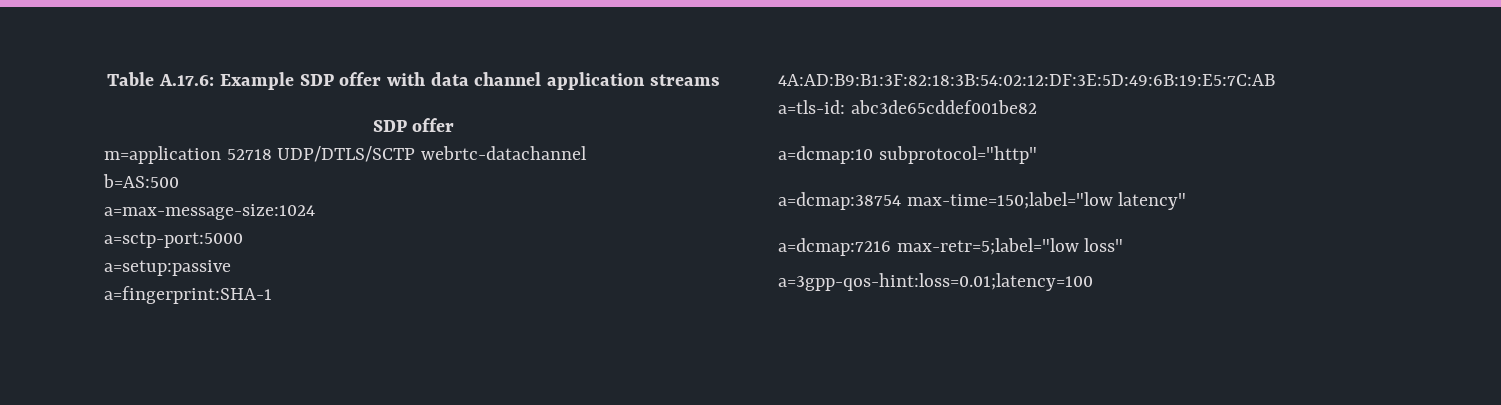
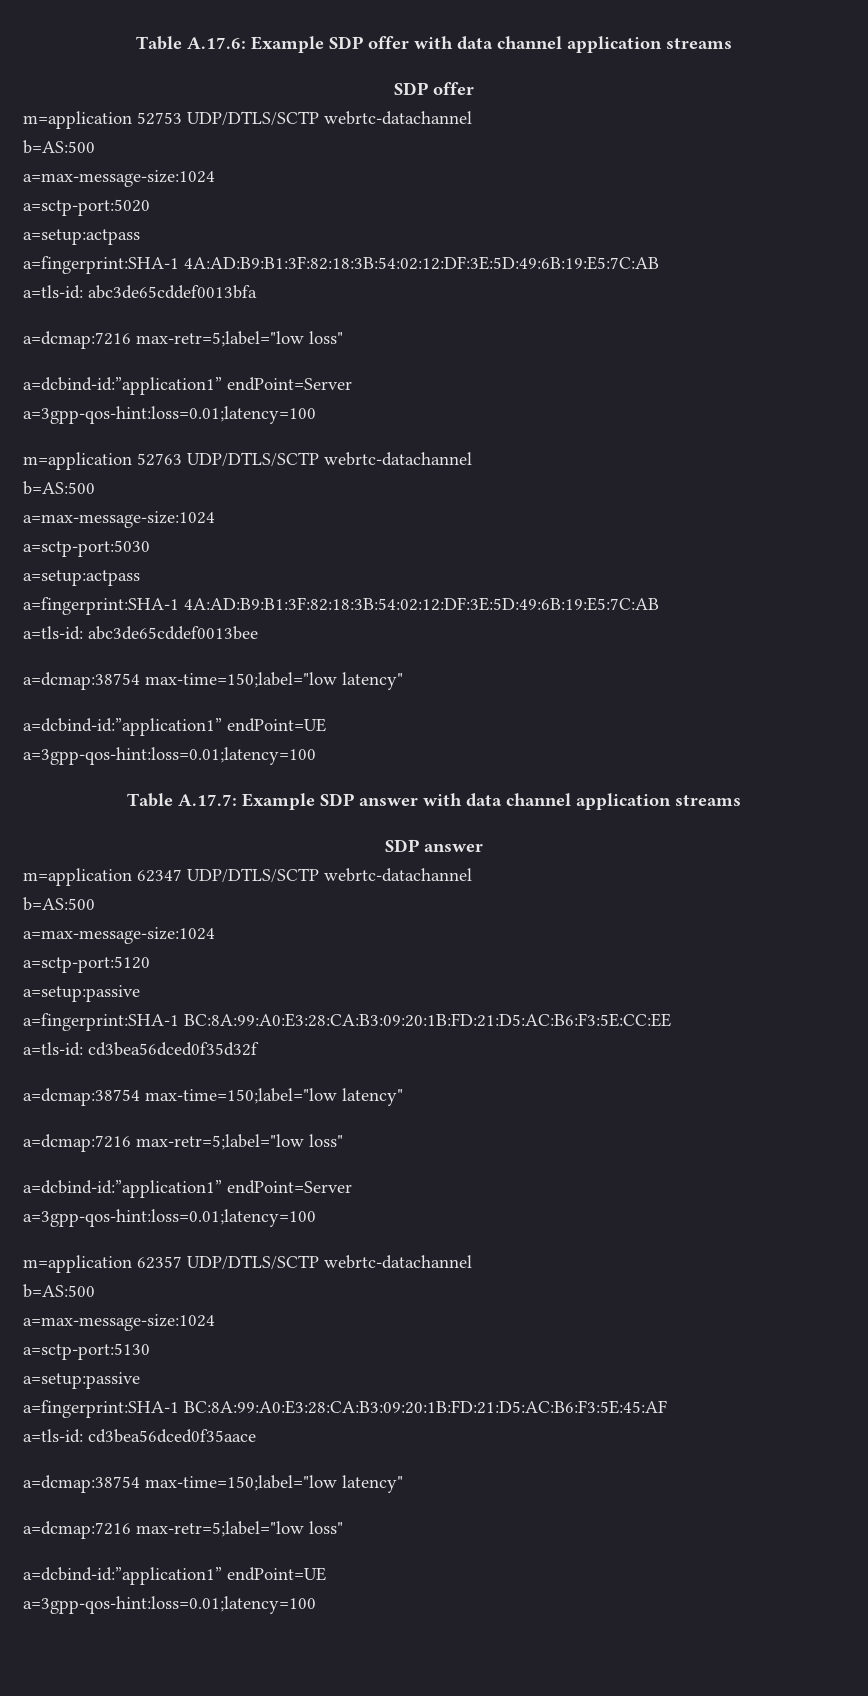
- m=application 52718 UDP/DTLS/SCTP webrtc-datachannel
+ m=application 52753 UDP/DTLS/SCTP webrtc-datachannel
  b=AS:500
  a=max-message-size:1024
- a=sctp-port:5000
+ a=sctp-port:5020
+ a=setup:actpass
+ a=fingerprint:SHA-1 4A:AD:B9:B1:3F:82:18:3B:54:02:12:DF:3E:5D:49:6B:19:E5:7C:AB
+ a=tls-id: abc3de65cddef0013bfa
+ a=dcmap:7216 max-retr=5;label="low loss"
+ a=dcbind-id:”application1” endPoint=Server
+ a=3gpp-qos-hint:loss=0.01;latency=100
+ m=application 52763 UDP/DTLS/SCTP webrtc-datachannel
+ b=AS:500
+ a=max-message-size:1024
+ a=sctp-port:5030
+ a=setup:actpass
+ a=fingerprint:SHA-1 4A:AD:B9:B1:3F:82:18:3B:54:02:12:DF:3E:5D:49:6B:19:E5:7C:AB
+ a=tls-id: abc3de65cddef0013bee
+ a=dcmap:38754 max-time=150;label="low latency"
+ a=dcbind-id:”application1” endPoint=UE
+ a=3gpp-qos-hint:loss=0.01;latency=100
+ Table A.17.7: Example SDP answer with data channel application streams
+ SDP answer
+ m=application 62347 UDP/DTLS/SCTP webrtc-datachannel
+ b=AS:500
+ a=max-message-size:1024
+ a=sctp-port:5120
  a=setup:passive
- a=fingerprint:SHA-1 4A:AD:B9:B1:3F:82:18:3B:54:02:12:DF:3E:5D:49:6B:19:E5:7C:AB
- a=tls-id: abc3de65cddef001be82
- a=dcmap:10 subprotocol="http"
+ a=fingerprint:SHA-1 BC:8A:99:A0:E3:28:CA:B3:09:20:1B:FD:21:D5:AC:B6:F3:5E:CC:EE
+ a=tls-id: cd3bea56dced0f35d32f
  a=dcmap:38754 max-time=150;label="low latency"
  a=dcmap:7216 max-retr=5;label="low loss"
+ a=dcbind-id:”application1” endPoint=Server
+ a=3gpp-qos-hint:loss=0.01;latency=100
+ m=application 62357 UDP/DTLS/SCTP webrtc-datachannel
+ b=AS:500
+ a=max-message-size:1024
+ a=sctp-port:5130
+ a=setup:passive
+ a=fingerprint:SHA-1 BC:8A:99:A0:E3:28:CA:B3:09:20:1B:FD:21:D5:AC:B6:F3:5E:45:AF
+ a=tls-id: cd3bea56dced0f35aace
+ a=dcmap:38754 max-time=150;label="low latency"
+ a=dcmap:7216 max-retr=5;label="low loss"
+ a=dcbind-id:”application1” endPoint=UE

